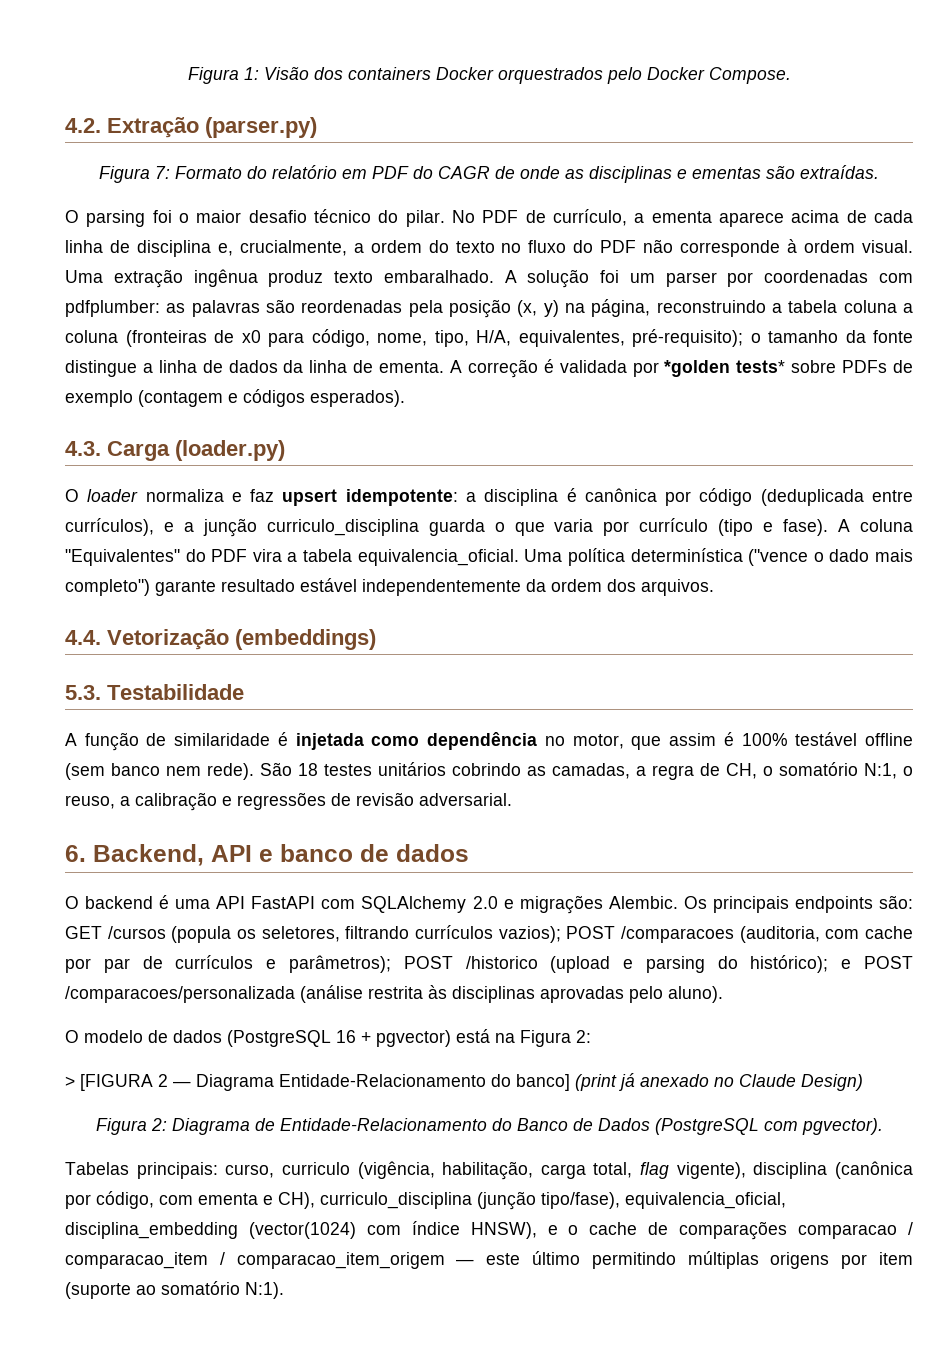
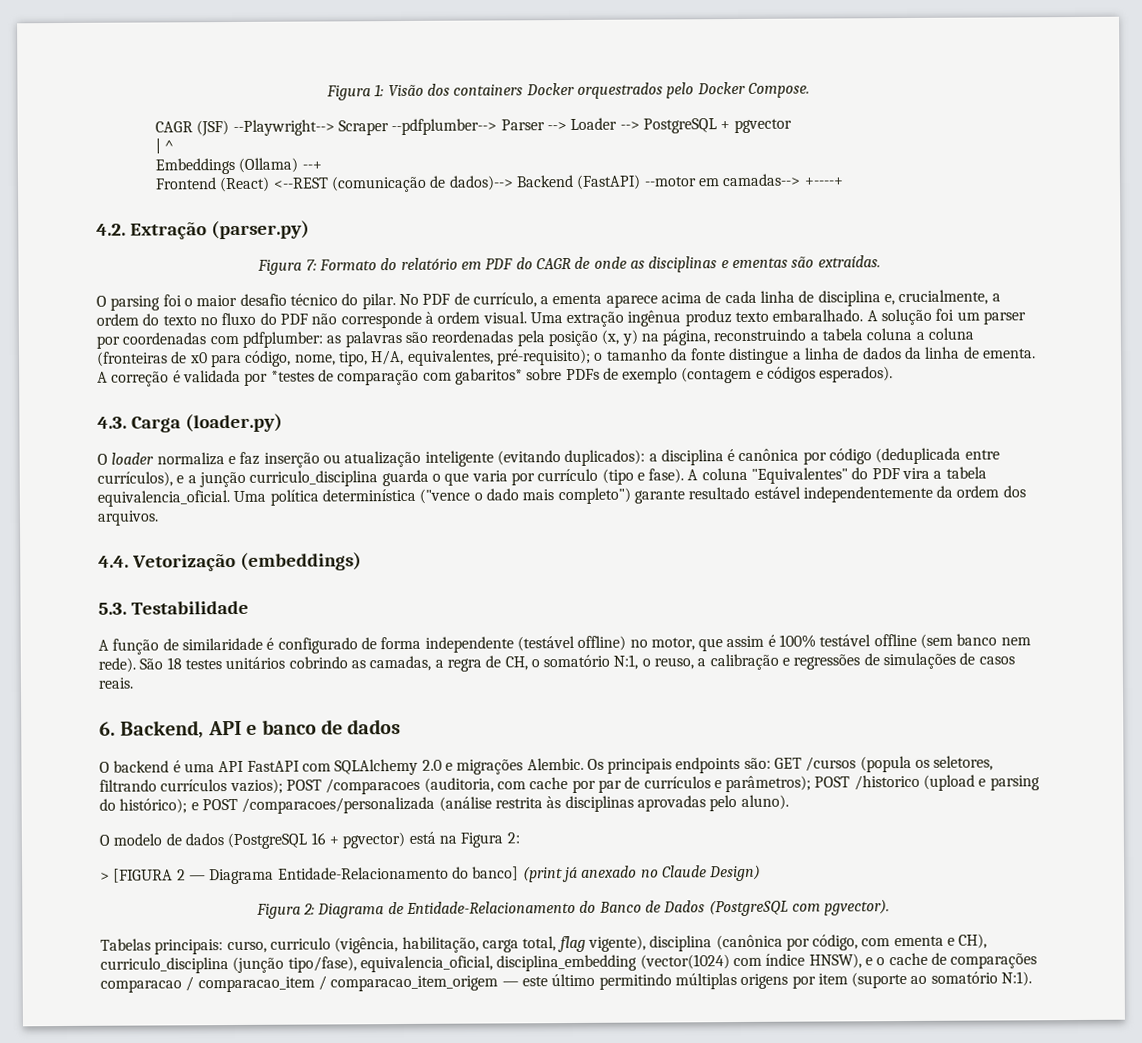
+ CAGR (JSF) --Playwright--> Scraper --pdfplumber--> Parser --> Loader --> PostgreSQL + pgvector
+ | ^
+ Embeddings (Ollama) --+
+ Frontend (React) <--REST (comunicação de dados)--> Backend (FastAPI) --motor em camadas--> +----+
- A correção é validada por *golden tests* sobre PDFs de exemplo (contagem e códigos esperados).
+ A correção é validada por *testes de comparação com gabaritos* sobre PDFs de exemplo (contagem e códigos esperados).
- O loader normaliza e faz upsert idempotente: a disciplina é canônica por código (deduplicada entre currículos), e a junção curriculo_disciplina guarda o que varia por currículo (tipo e fase).
+ O loader normaliza e faz inserção ou atualização inteligente (evitando duplicados): a disciplina é canônica por código (deduplicada entre currículos), e a junção curriculo_disciplina guarda o que varia por currículo (tipo e fase).
- A função de similaridade é injetada como dependência no motor, que assim é 100% testável offline (sem banco nem rede).
+ A função de similaridade é configurado de forma independente (testável offline) no motor, que assim é 100% testável offline (sem banco nem rede).
- São 18 testes unitários cobrindo as camadas, a regra de CH, o somatório N:1, o reuso, a calibração e regressões de revisão adversarial.
+ São 18 testes unitários cobrindo as camadas, a regra de CH, o somatório N:1, o reuso, a calibração e regressões de simulações de casos reais.

